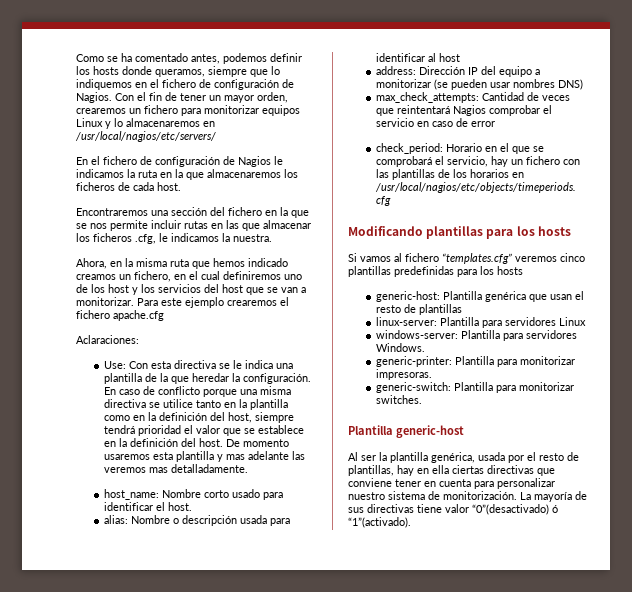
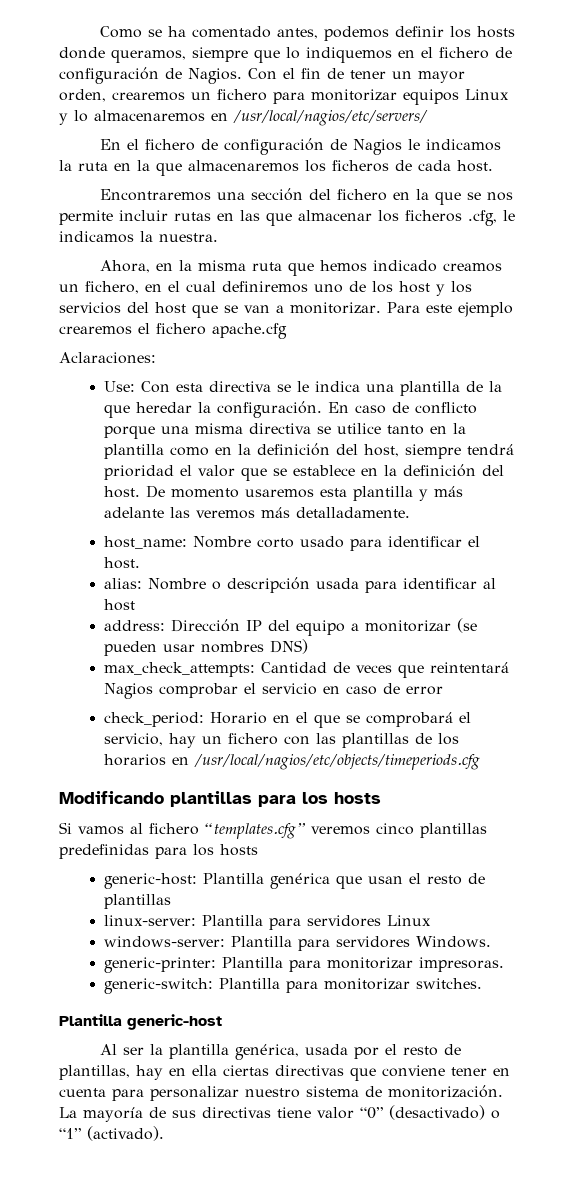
- De momento usaremos esta plantilla y mas adelante las veremos mas detalladamente.
+ De momento usaremos esta plantilla y más adelante las veremos más detalladamente.
- La mayoría de sus directivas tiene valor “0”(desactivado) ó “1”(activado).
+ La mayoría de sus directivas tiene valor “0” (desactivado) o “1” (activado).

